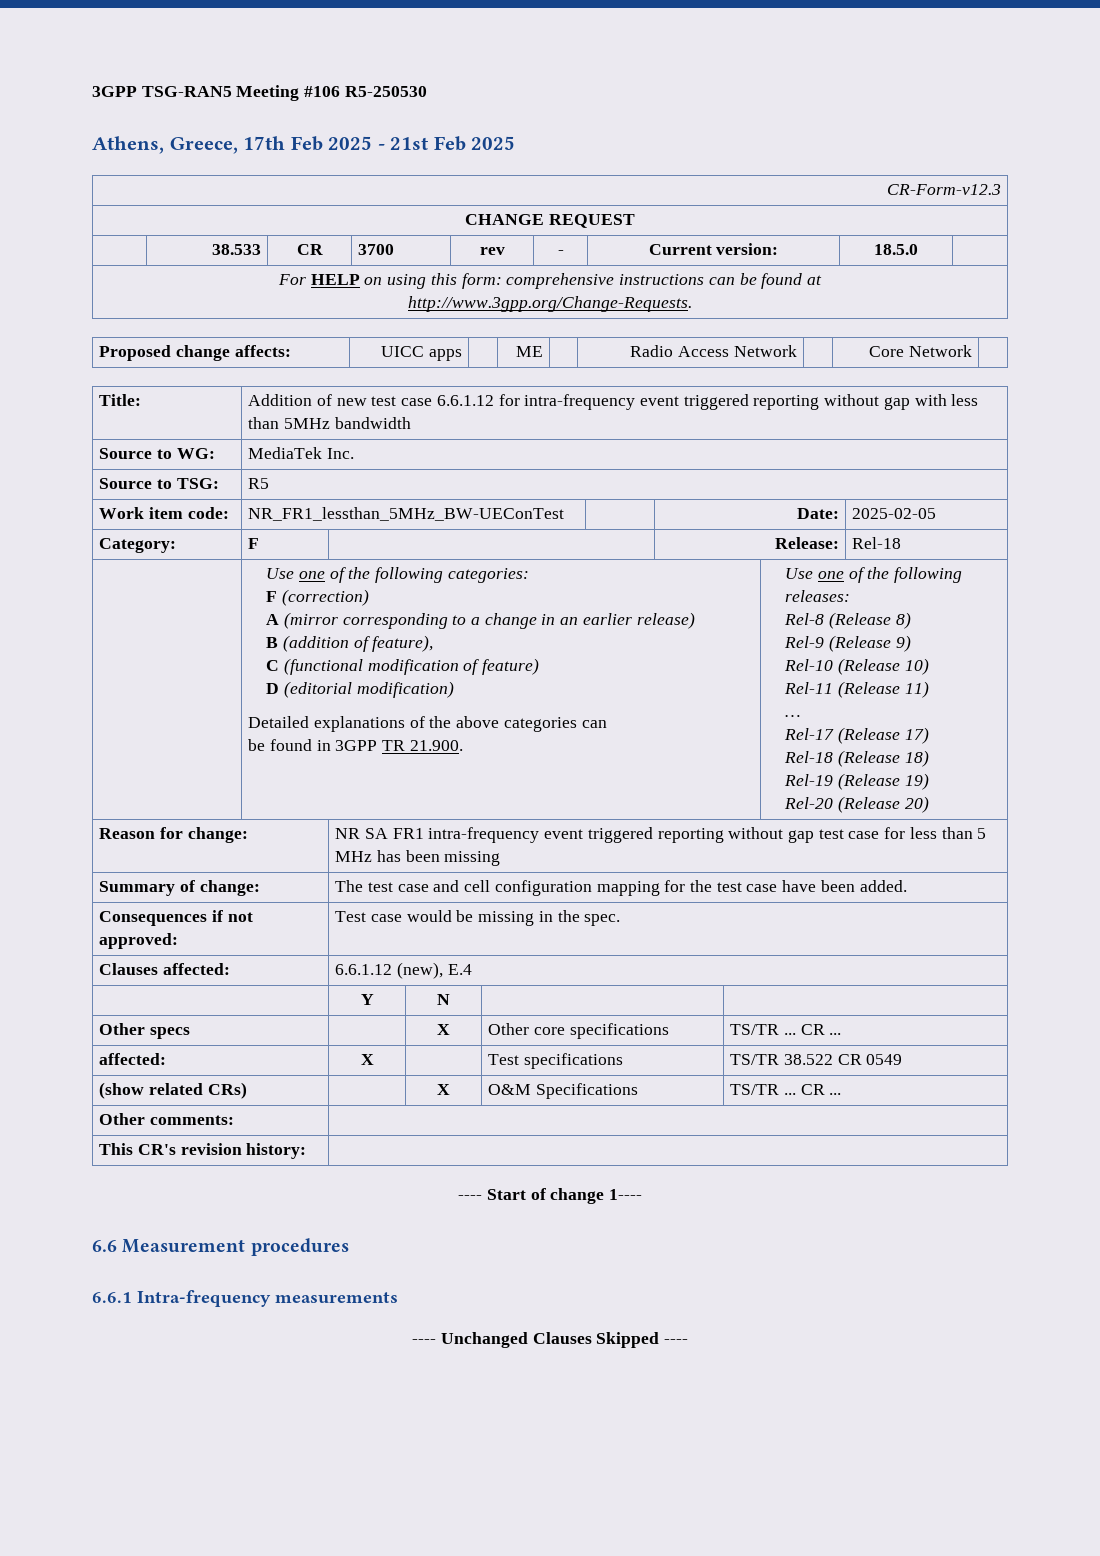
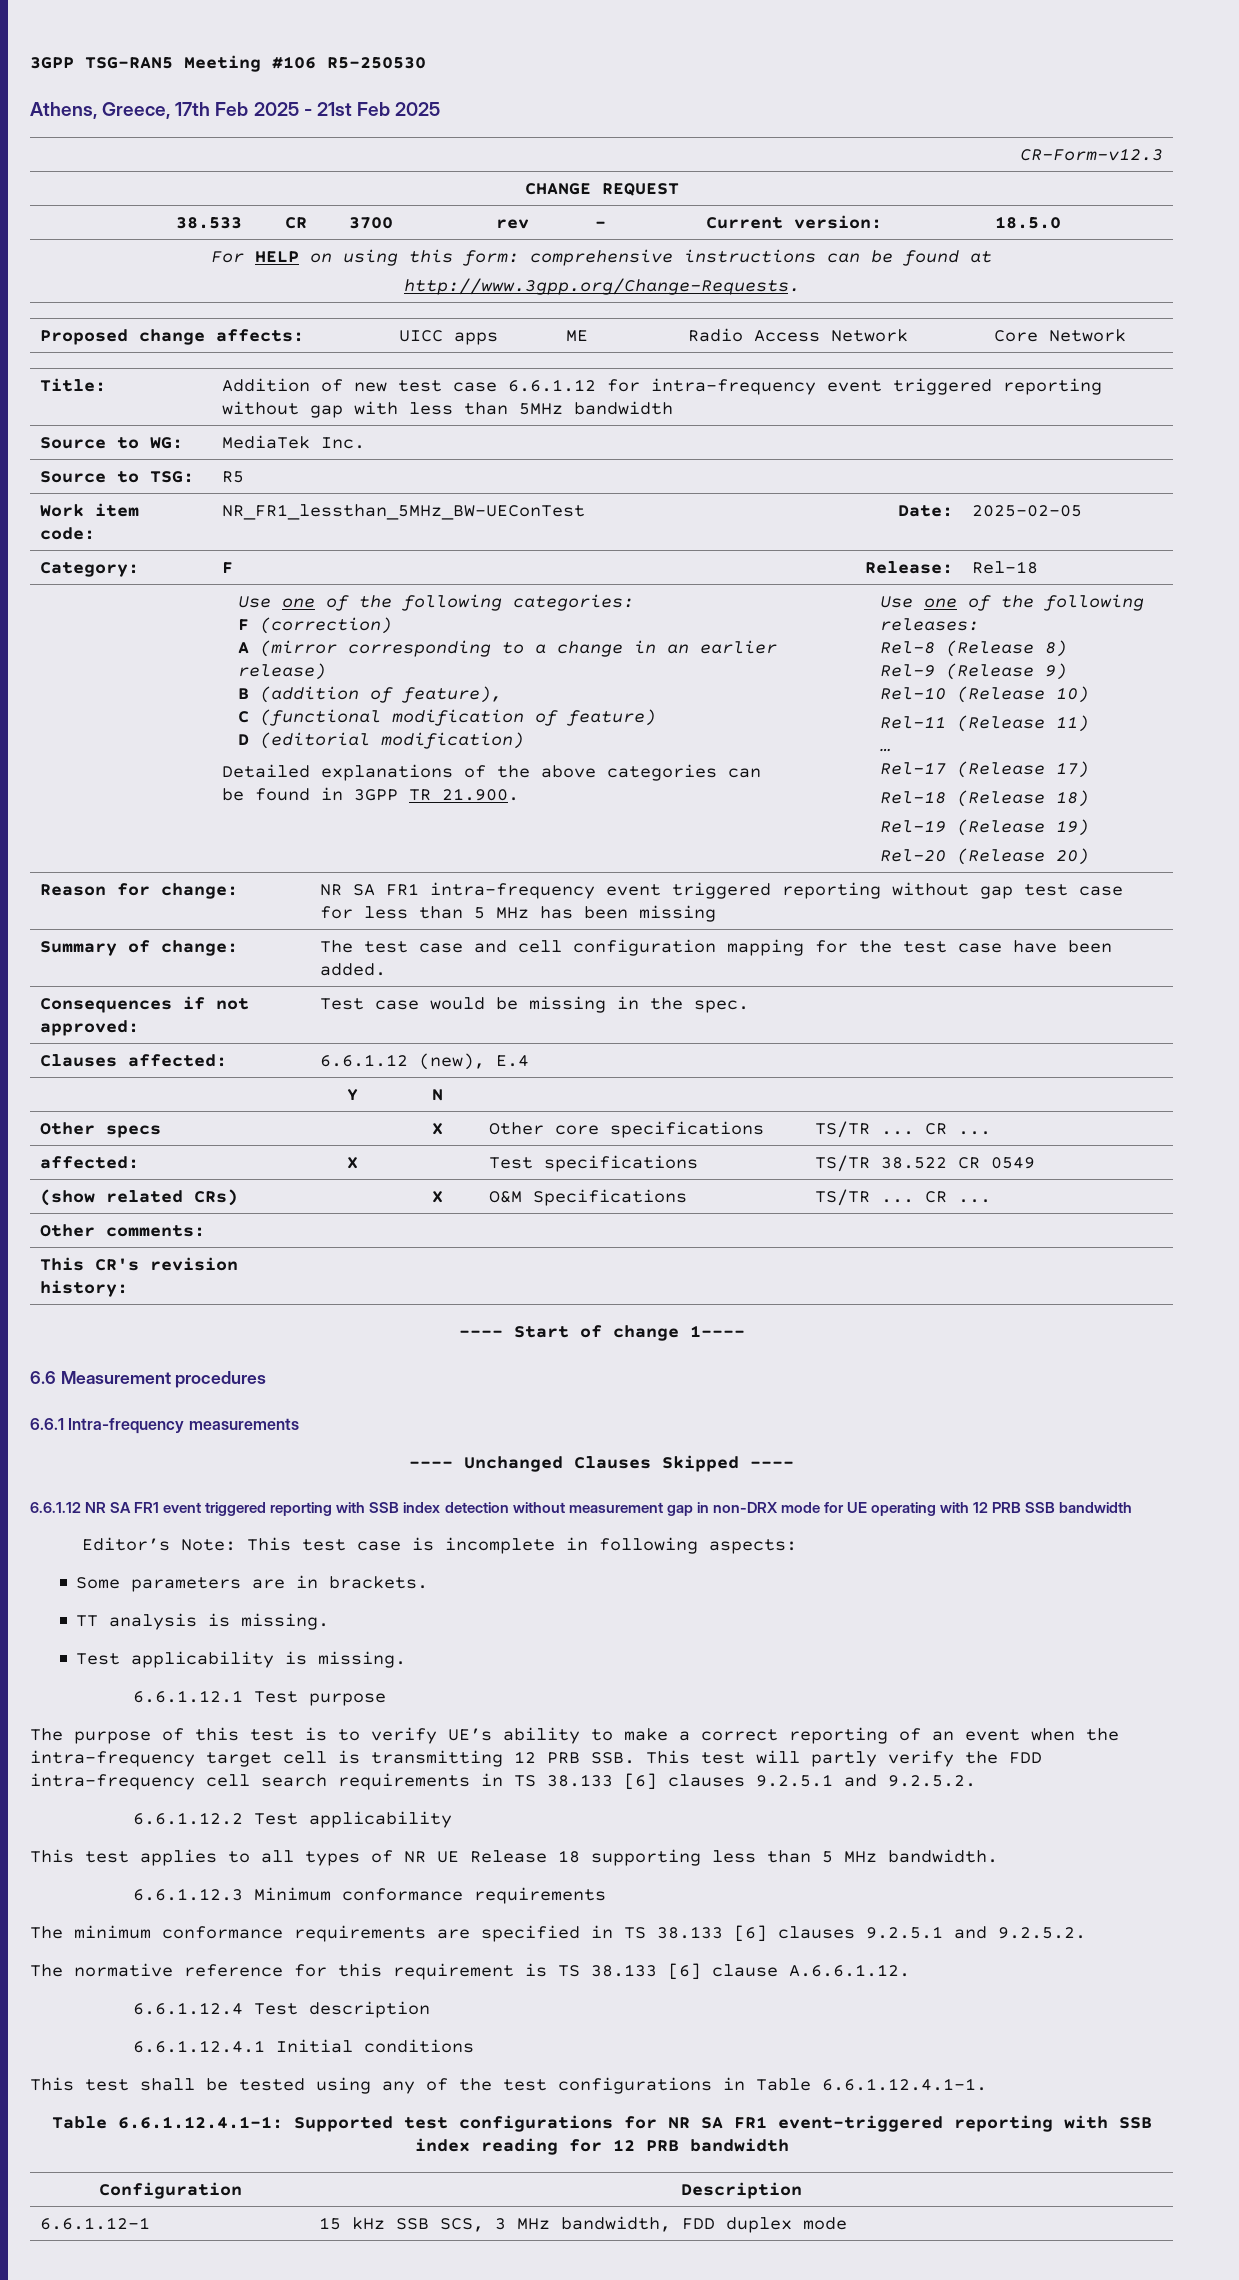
+ 6.6.1.12 NR SA FR1 event triggered reporting with SSB index detection without measurement gap in non-DRX mode for UE operating with 12 PRB SSB bandwidth
+ Editor’s Note: This test case is incomplete in following aspects:
+ Some parameters are in brackets.
+ TT analysis is missing.
+ Test applicability is missing.
+ 6.6.1.12.1 Test purpose
+ The purpose of this test is to verify UE’s ability to make a correct reporting of an event when the intra-frequency target cell is transmitting 12 PRB SSB. This test will partly verify the FDD intra-frequency cell search requirements in TS 38.133 [6] clauses 9.2.5.1 and 9.2.5.2.
+ 6.6.1.12.2 Test applicability
+ This test applies to all types of NR UE Release 18 supporting less than 5 MHz bandwidth.
+ 6.6.1.12.3 Minimum conformance requirements
+ The minimum conformance requirements are specified in TS 38.133 [6] clauses 9.2.5.1 and 9.2.5.2.
+ The normative reference for this requirement is TS 38.133 [6] clause A.6.6.1.12.
+ 6.6.1.12.4 Test description
+ 6.6.1.12.4.1 Initial conditions
+ This test shall be tested using any of the test configurations in Table 6.6.1.12.4.1-1.
+ Table 6.6.1.12.4.1-1: Supported test configurations for NR SA FR1 event-triggered reporting with SSB index reading for 12 PRB bandwidth
+ Configuration | Description
+ 6.6.1.12-1 | 15 kHz SSB SCS, 3 MHz bandwidth, FDD duplex mode

